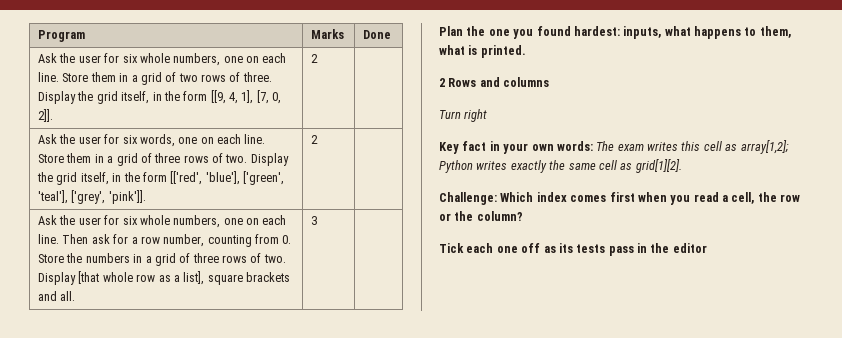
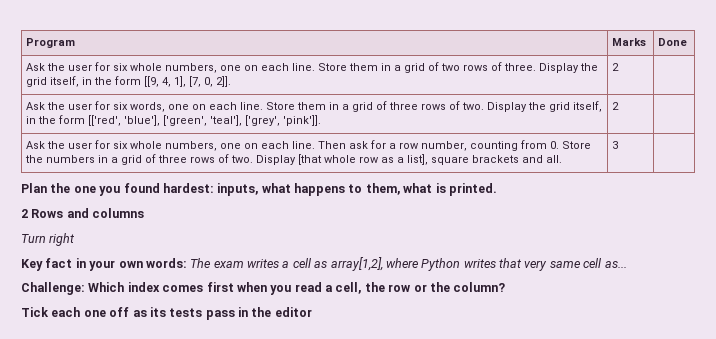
- Key fact in your own words: The exam writes this cell as array[1,2]; Python writes exactly the same cell as grid[1][2].
+ Key fact in your own words: The exam writes a cell as array[1,2], where Python writes that very same cell as...

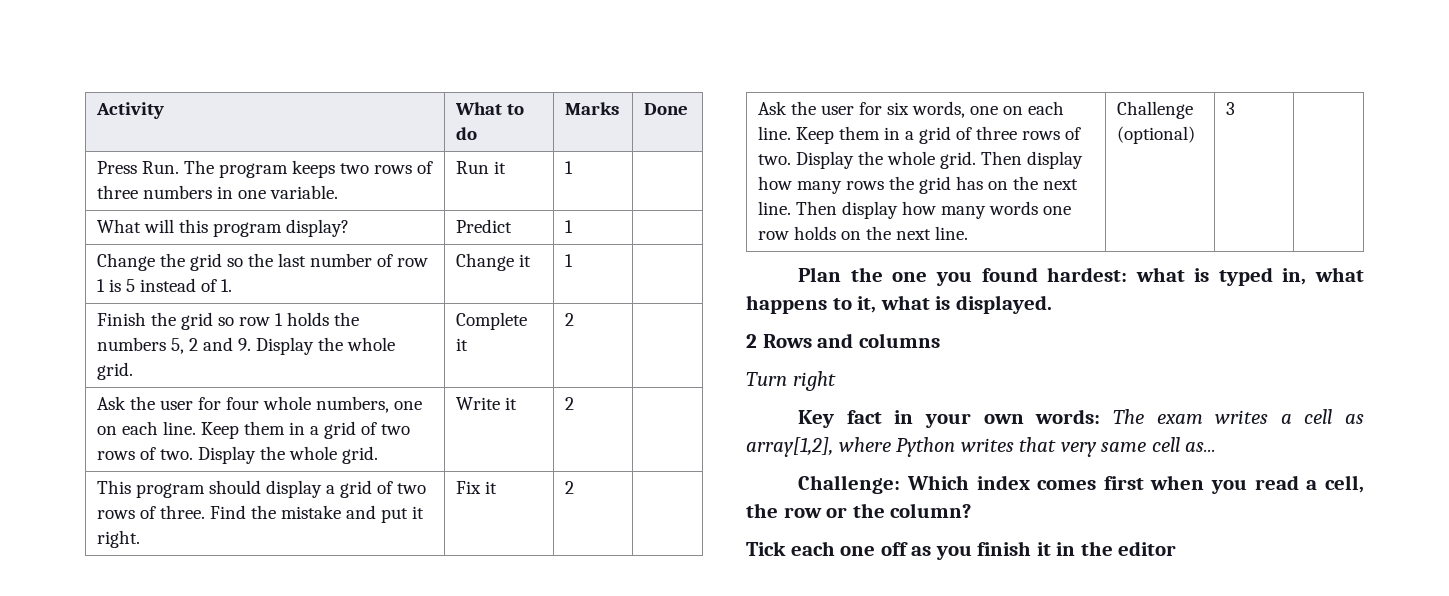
- Program | Marks | Done
- Ask the user for six whole numbers, one on each line. Store them in a grid of two rows of three. Display the grid itself, in the form [[9, 4, 1], [7, 0, 2]]. | 2 |
+ Activity | What to do | Marks | Done
+ Press Run. The program keeps two rows of three numbers in one variable. | Run it | 1 |
+ What will this program display? | Predict | 1 |
+ Change the grid so the last number of row 1 is 5 instead of 1. | Change it | 1 |
+ Finish the grid so row 1 holds the numbers 5, 2 and 9. Display the whole grid. | Complete it | 2 |
+ Ask the user for four whole numbers, one on each line. Keep them in a grid of two rows of two. Display the whole grid. | Write it | 2 |
+ This program should display a grid of two rows of three. Find the mistake and put it right. | Fix it | 2 |
- Store them in a grid of three rows of two.
+ Keep them in a grid of three rows of two.
- Display the grid itself, in the form [['red', 'blue'], ['green', 'teal'], ['grey', 'pink']]. | 2 |
- Ask the user for six whole numbers, one on each line. Then ask for a row number, counting from 0. Store the numbers in a grid of three rows of two. Display [that whole row as a list], square brackets and all.
+ Display the whole grid. Then display how many rows the grid has on the next line. Then display how many words one row holds on the next line. | Challenge (optional)
- Plan the one you found hardest: inputs, what happens to them, what is printed.
+ Plan the one you found hardest: what is typed in, what happens to it, what is displayed.
- Tick each one off as its tests pass in the editor
+ Tick each one off as you finish it in the editor

